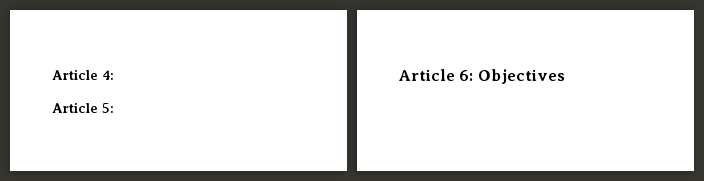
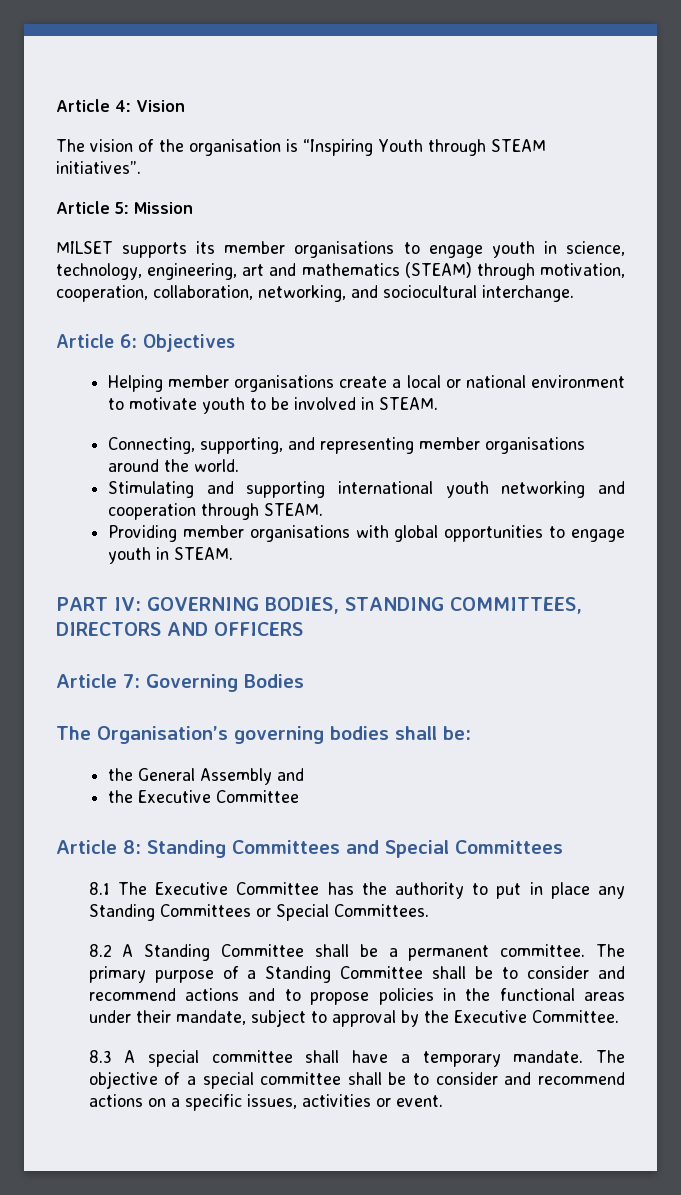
- Article 4:
- Article 5:
+ Article 4: Vision
+ The vision of the organisation is “Inspiring Youth through STEAM initiatives”.
+ Article 5: Mission
+ MILSET supports its member organisations to engage youth in science, technology, engineering, art and mathematics (STEAM) through motivation, cooperation, collaboration, networking, and sociocultural interchange.
  Article 6: Objectives
+ Helping member organisations create a local or national environment to motivate youth to be involved in STEAM.
+ Connecting, supporting, and representing member organisations around the world.
+ Stimulating and supporting international youth networking and cooperation through STEAM.
+ Providing member organisations with global opportunities to engage youth in STEAM.
+ PART IV: GOVERNING BODIES, STANDING COMMITTEES, DIRECTORS AND OFFICERS
+ Article 7: Governing Bodies
+ The Organisation’s governing bodies shall be:
+ the General Assembly and
+ the Executive Committee
+ Article 8: Standing Committees and Special Committees
+ 8.1 The Executive Committee has the authority to put in place any Standing Committees or Special Committees.
+ 8.2 A Standing Committee shall be a permanent committee. The primary purpose of a Standing Committee shall be to consider and recommend actions and to propose policies in the functional areas under their mandate, subject to approval by the Executive Committee.
+ 8.3 A special committee shall have a temporary mandate. The objective of a special committee shall be to consider and recommend actions on a specific issues, activities or event.

